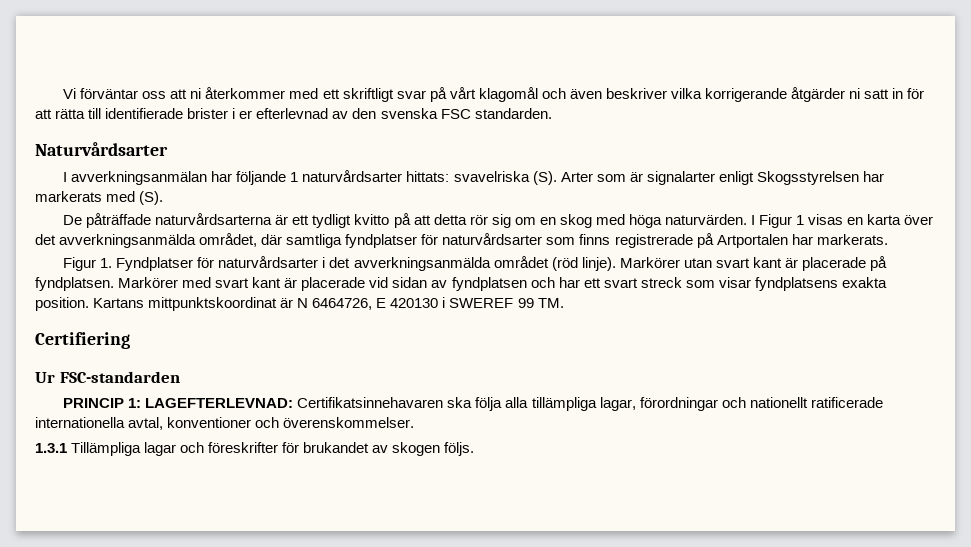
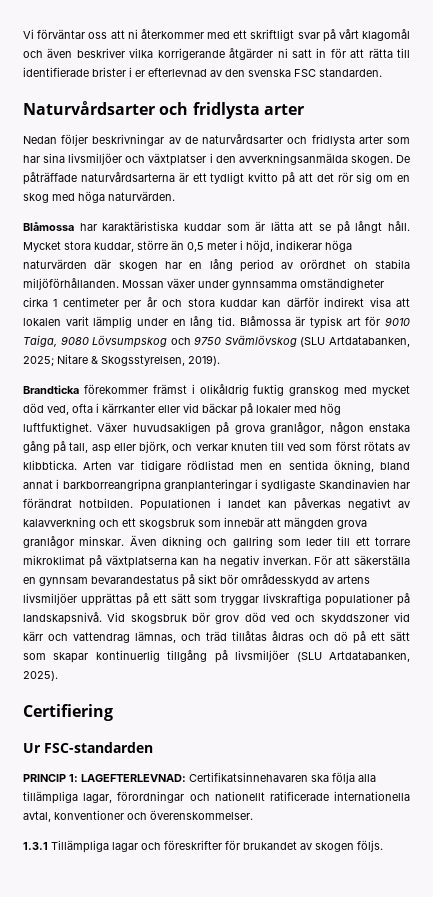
- Naturvårdsarter
- I avverkningsanmälan har följande 1 naturvårdsarter hittats: svavelriska (S). Arter som är signalarter enligt Skogsstyrelsen har markerats med (S).
- De påträffade naturvårdsarterna är ett tydligt kvitto på att detta rör sig om en skog med höga naturvärden. I Figur 1 visas en karta över det avverkningsanmälda området, där samtliga fyndplatser för naturvårdsarter som finns registrerade på Artportalen har markerats.
- Figur 1. Fyndplatser för naturvårdsarter i det avverkningsanmälda området (röd linje). Markörer utan svart kant är placerade på fyndplatsen. Markörer med svart kant är placerade vid sidan av fyndplatsen och har ett svart streck som visar fyndplatsens exakta position. Kartans mittpunktskoordinat är N 6464726, E 420130 i SWEREF 99 TM.
+ Naturvårdsarter och fridlysta arter
+ Nedan följer beskrivningar av de naturvårdsarter och fridlysta arter som har sina livsmiljöer och växtplatser i den avverkningsanmälda skogen. De påträffade naturvårdsarterna är ett tydligt kvitto på att det rör sig om en skog med höga naturvärden.
+ Blåmossa har karaktäristiska kuddar som är lätta att se på långt håll. Mycket stora kuddar, större än 0,5 meter i höjd, indikerar höga naturvärden där skogen har en lång period av orördhet oh stabila miljöförhållanden. Mossan växer under gynnsamma omständigheter cirka 1 centimeter per år och stora kuddar kan därför indirekt visa att lokalen varit lämplig under en lång tid. Blåmossa är typisk art för 9010 Taiga, 9080 Lövsumpskog och 9750 Svämlövskog (SLU Artdatabanken, 2025; Nitare & Skogsstyrelsen, 2019).
+ Brandticka förekommer främst i olikåldrig fuktig granskog med mycket död ved, ofta i kärrkanter eller vid bäckar på lokaler med hög luftfuktighet. Växer huvudsakligen på grova granlågor, någon enstaka gång på tall, asp eller björk, och verkar knuten till ved som först rötats av klibbticka. Arten var tidigare rödlistad men en sentida ökning, bland annat i barkborreangripna granplanteringar i sydligaste Skandinavien har förändrat hotbilden. Populationen i landet kan påverkas negativt av kalavverkning och ett skogsbruk som innebär att mängden grova granlågor minskar. Även dikning och gallring som leder till ett torrare mikroklimat på växtplatserna kan ha negativ inverkan. För att säkerställa en gynnsam bevarandestatus på sikt bör områdesskydd av artens livsmiljöer upprättas på ett sätt som tryggar livskraftiga populationer på landskapsnivå. Vid skogsbruk bör grov död ved och skyddszoner vid kärr och vattendrag lämnas, och träd tillåtas åldras och dö på ett sätt som skapar kontinuerlig tillgång på livsmiljöer (SLU Artdatabanken, 2025).

